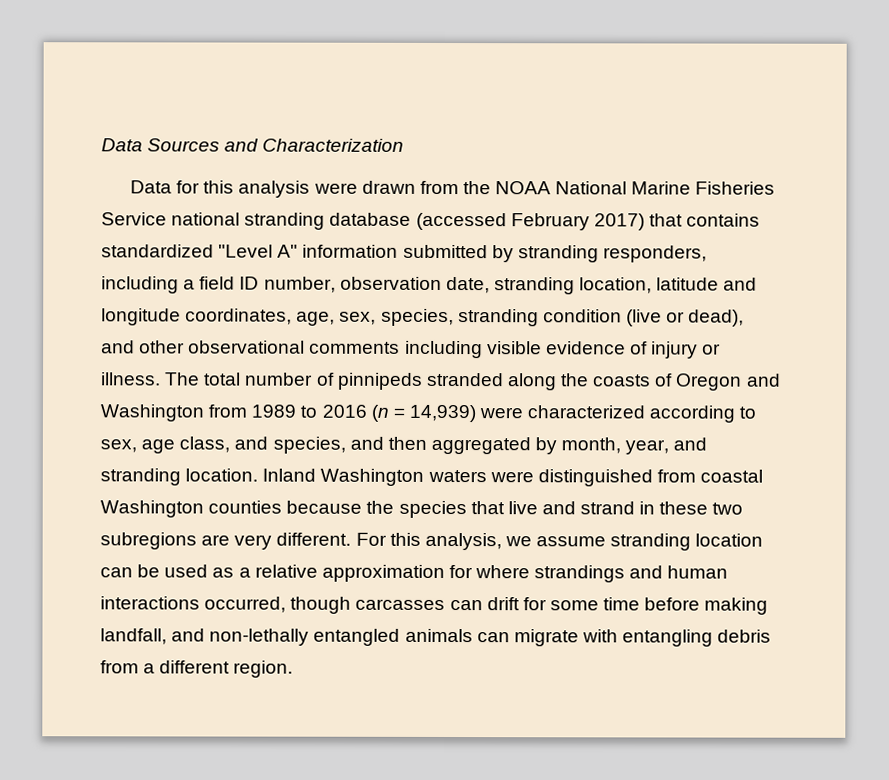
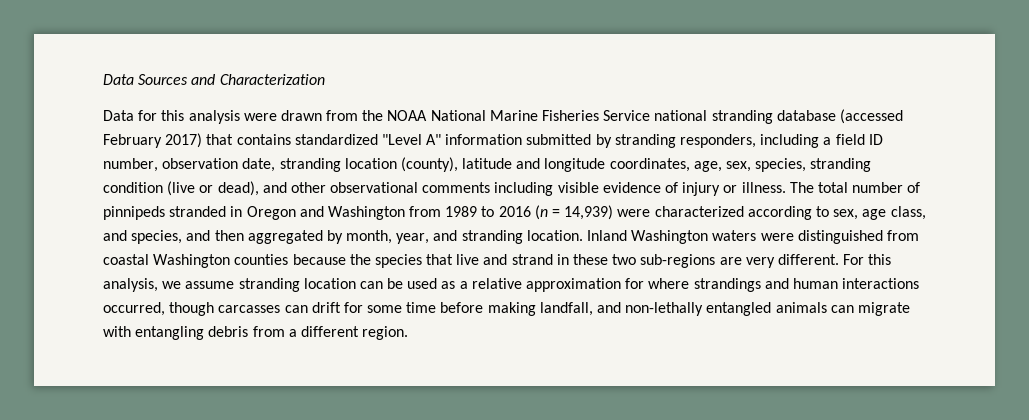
- Data for this analysis were drawn from the NOAA National Marine Fisheries Service national stranding database (accessed February 2017) that contains standardized "Level A" information submitted by stranding responders, including a field ID number, observation date, stranding location, latitude and longitude coordinates, age, sex, species, stranding condition (live or dead), and other observational comments including visible evidence of injury or illness.
+ Data for this analysis were drawn from the NOAA National Marine Fisheries Service national stranding database (accessed February 2017) that contains standardized "Level A" information submitted by stranding responders, including a field ID number, observation date, stranding location (county), latitude and longitude coordinates, age, sex, species, stranding condition (live or dead), and other observational comments including visible evidence of injury or illness.
- The total number of pinnipeds stranded along the coasts of Oregon and Washington from 1989 to 2016 (n = 14,939) were characterized according to sex, age class, and species, and then aggregated by month, year, and stranding location.
+ The total number of pinnipeds stranded in Oregon and Washington from 1989 to 2016 (n = 14,939) were characterized according to sex, age class, and species, and then aggregated by month, year, and stranding location.
- Inland Washington waters were distinguished from coastal Washington counties because the species that live and strand in these two subregions are very different.
+ Inland Washington waters were distinguished from coastal Washington counties because the species that live and strand in these two sub-regions are very different.

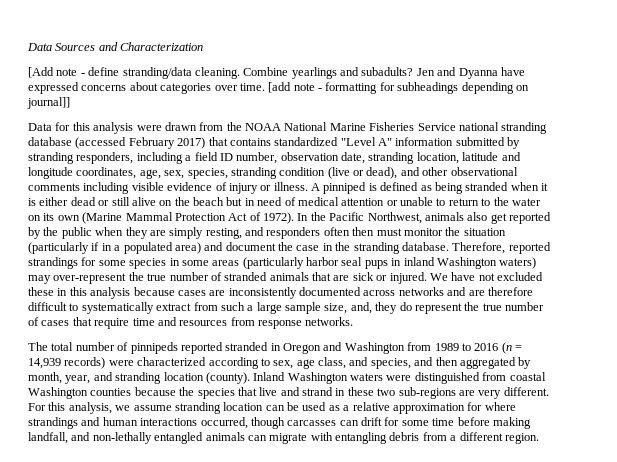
+ [Add note - define stranding/data cleaning. Combine yearlings and subadults? Jen and Dyanna have expressed concerns about categories over time. [add note - formatting for subheadings depending on journal]]
- Data for this analysis were drawn from the NOAA National Marine Fisheries Service national stranding database (accessed February 2017) that contains standardized "Level A" information submitted by stranding responders, including a field ID number, observation date, stranding location (county), latitude and longitude coordinates, age, sex, species, stranding condition (live or dead), and other observational comments including visible evidence of injury or illness. The total number of pinnipeds stranded in Oregon and Washington from 1989 to 2016 (n = 14,939) were characterized according to sex, age class, and species, and then aggregated by month, year, and stranding location.
+ Data for this analysis were drawn from the NOAA National Marine Fisheries Service national stranding database (accessed February 2017) that contains standardized "Level A" information submitted by stranding responders, including a field ID number, observation date, stranding location, latitude and longitude coordinates, age, sex, species, stranding condition (live or dead), and other observational comments including visible evidence of injury or illness. A pinniped is defined as being stranded when it is either dead or still alive on the beach but in need of medical attention or unable to return to the water on its own (Marine Mammal Protection Act of 1972). In the Pacific Northwest, animals also get reported by the public when they are simply resting, and responders often then must monitor the situation (particularly if in a populated area) and document the case in the stranding database. Therefore, reported strandings for some species in some areas (particularly harbor seal pups in inland Washington waters) may over-represent the true number of stranded animals that are sick or injured. We have not excluded these in this analysis because cases are inconsistently documented across networks and are therefore difficult to systematically extract from such a large sample size, and, they do represent the true number of cases that require time and resources from response networks.
+ The total number of pinnipeds reported stranded in Oregon and Washington from 1989 to 2016 (n = 14,939 records) were characterized according to sex, age class, and species, and then aggregated by month, year, and stranding location (county).

